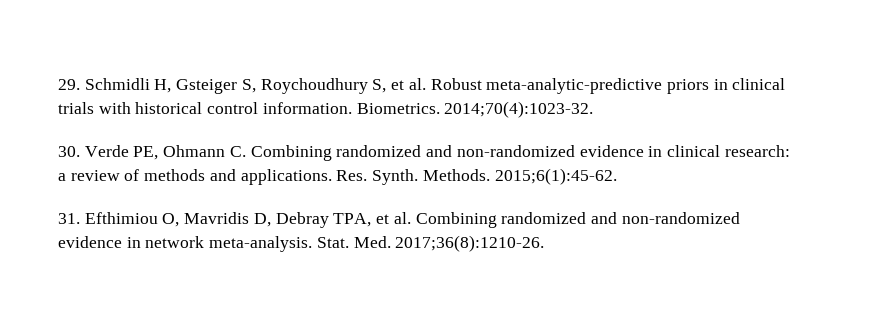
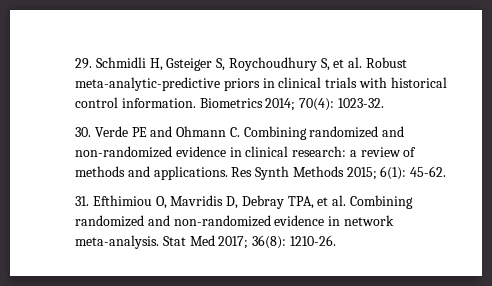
- Biometrics. 2014;70(4):1023-32.
+ Biometrics 2014; 70(4): 1023-32.
- 30. Verde PE, Ohmann C. Combining randomized and non-randomized evidence in clinical research: a review of methods and applications.
+ 30. Verde PE and Ohmann C. Combining randomized and non-randomized evidence in clinical research: a review of methods and applications.
- Res. Synth. Methods. 2015;6(1):45-62.
+ Res Synth Methods 2015; 6(1): 45-62.
- Stat. Med. 2017;36(8):1210-26.
+ Stat Med 2017; 36(8): 1210-26.

